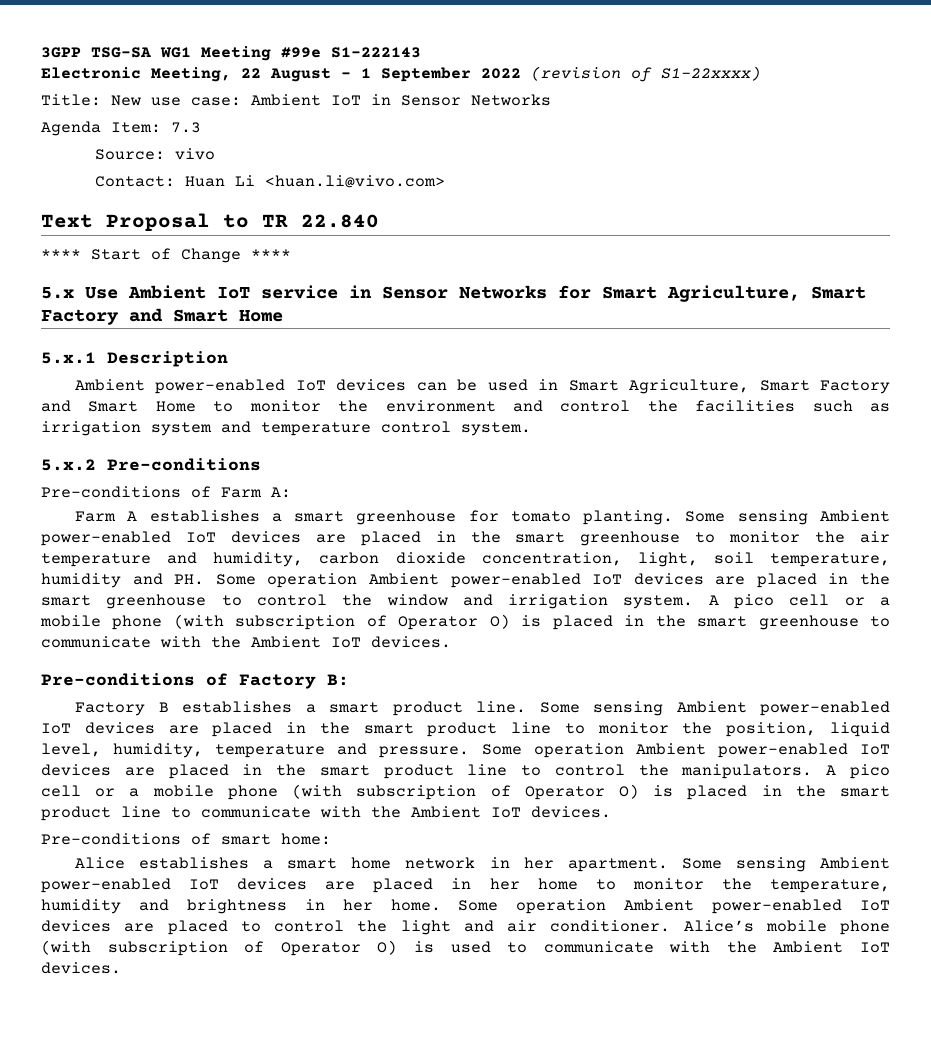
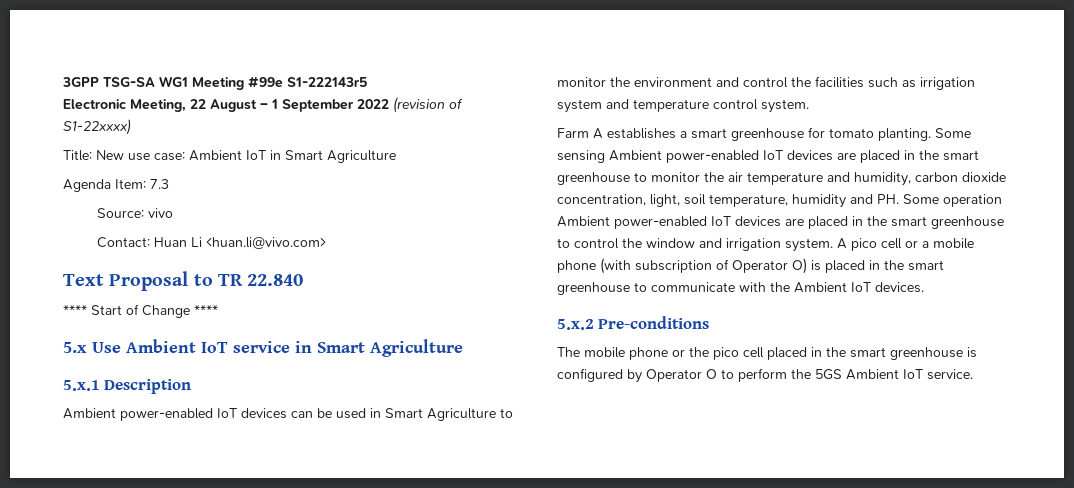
- 3GPP TSG-SA WG1 Meeting #99e S1-222143
+ 3GPP TSG-SA WG1 Meeting #99e S1-222143r5
- Title: New use case: Ambient IoT in Sensor Networks
+ Title: New use case: Ambient IoT in Smart Agriculture
- 5.x Use Ambient IoT service in Sensor Networks for Smart Agriculture, Smart Factory and Smart Home
+ 5.x Use Ambient IoT service in Smart Agriculture
- Ambient power-enabled IoT devices can be used in Smart Agriculture, Smart Factory and Smart Home to monitor the environment and control the facilities such as irrigation system and temperature control system.
+ Ambient power-enabled IoT devices can be used in Smart Agriculture to monitor the environment and control the facilities such as irrigation system and temperature control system.
- 5.x.2 Pre-conditions
- Pre-conditions of Farm A:
- Pre-conditions of Factory B:
- Factory B establishes a smart product line. Some sensing Ambient power-enabled IoT devices are placed in the smart product line to monitor the position, liquid level, humidity, temperature and pressure. Some operation Ambient power-enabled IoT devices are placed in the smart product line to control the manipulators. A pico cell or a mobile phone (with subscription of Operator O) is placed in the smart product line to communicate with the Ambient IoT devices.
- Pre-conditions of smart home:
- Alice establishes a smart home network in her apartment. Some sensing Ambient power-enabled IoT devices are placed in her home to monitor the temperature, humidity and brightness in her home. Some operation Ambient power-enabled IoT devices are placed to control the light and air conditioner. Alice’s mobile phone (with subscription of Operator O) is used to communicate with the Ambient IoT devices.
+ 5.x.2 Pre-conditions
+ The mobile phone or the pico cell placed in the smart greenhouse is configured by Operator O to perform the 5GS Ambient IoT service.

